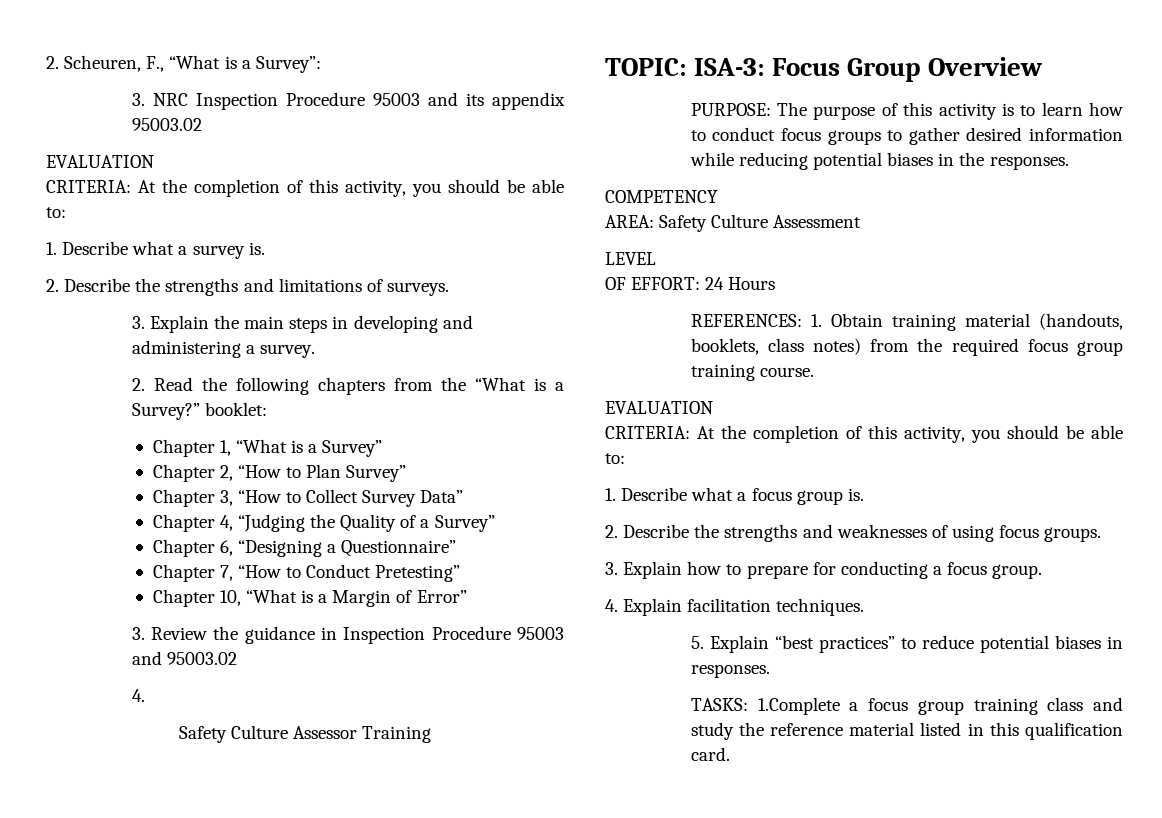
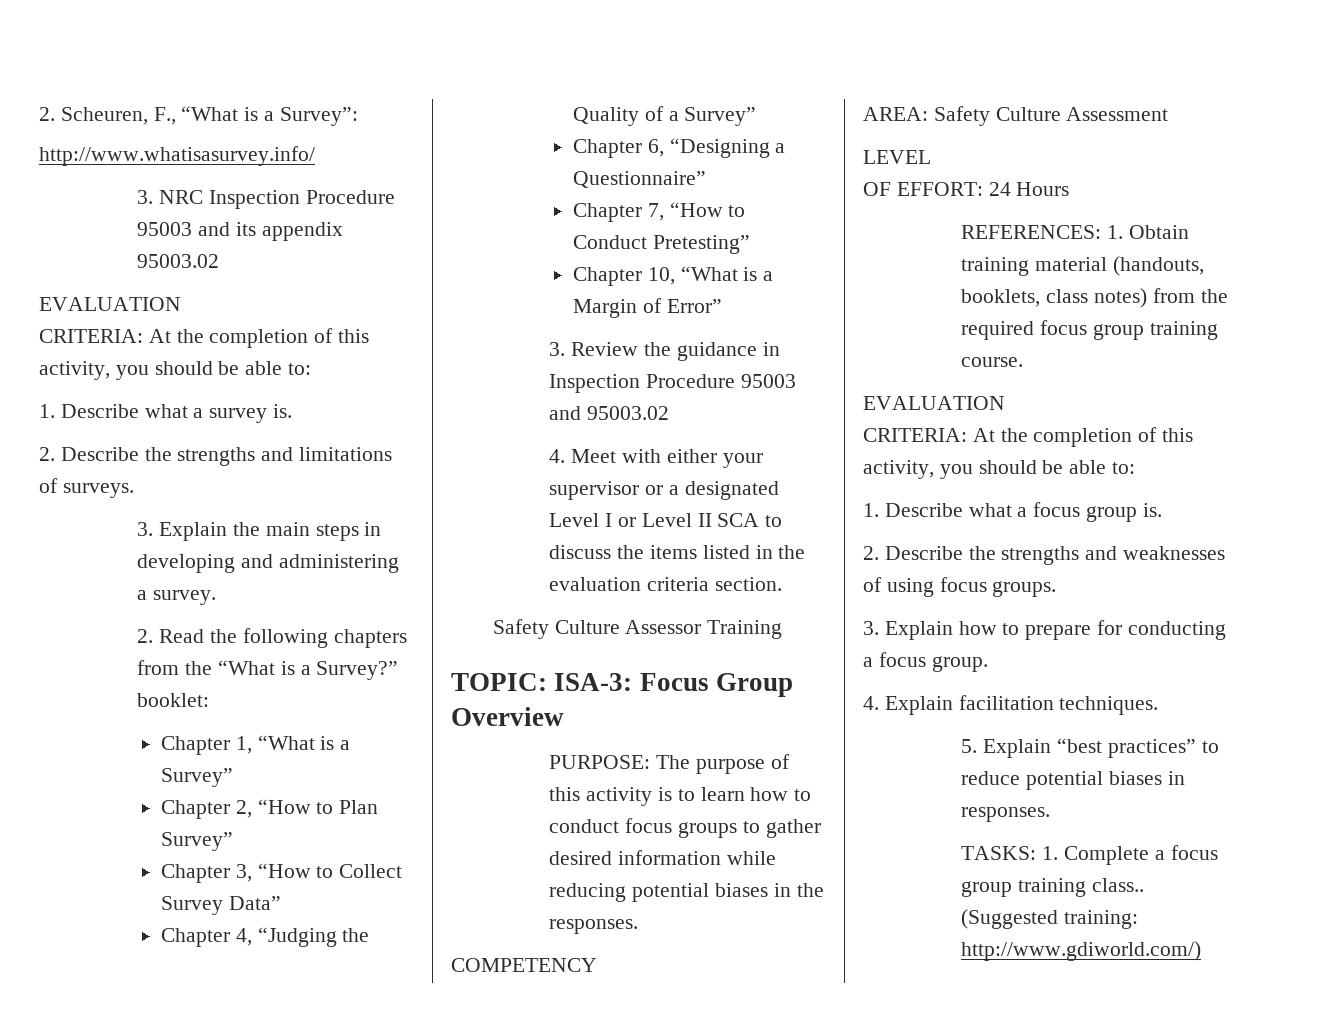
+ http://www.whatisasurvey.info/
  3. Review the guidance in Inspection Procedure 95003 and 95003.02
- 4.
+ 4. Meet with either your supervisor or a designated Level I or Level II SCA to discuss the items listed in the evaluation criteria section.
- TASKS: 1.Complete a focus group training class and study the reference material listed in this qualification card.
+ TASKS: 1. Complete a focus group training class.. (Suggested training: http://www.gdiworld.com/)

